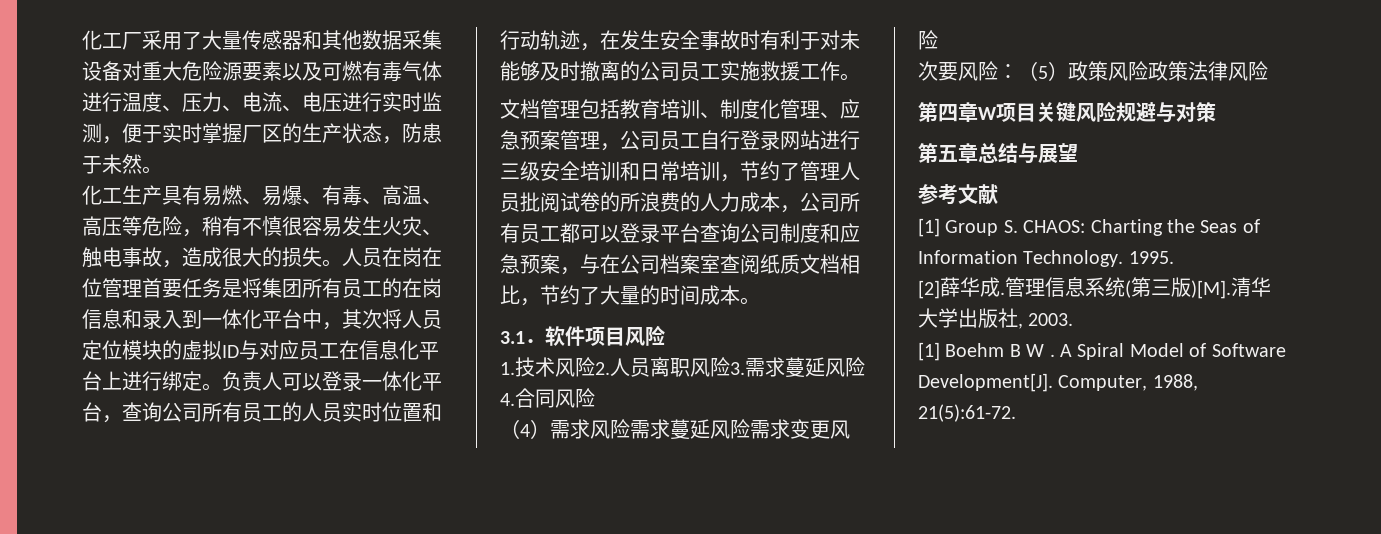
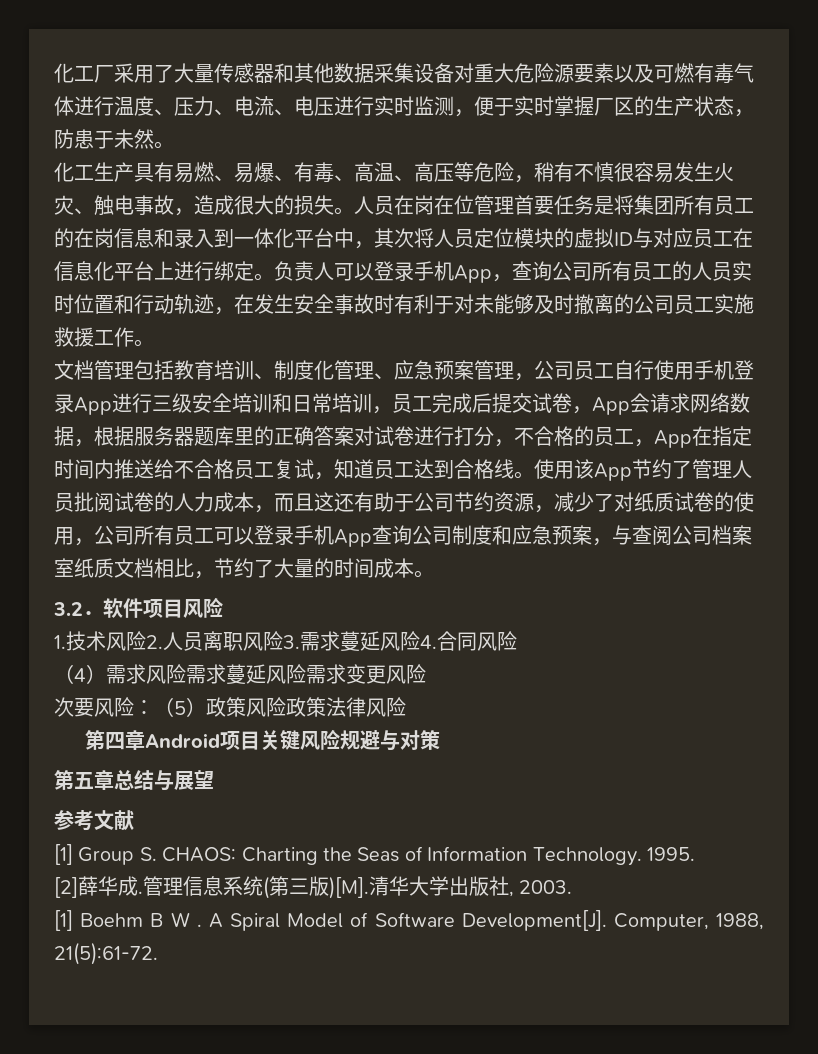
- 负责人可以登录一体化平台，查询公司所有员工的人员实时位置和行动轨迹，在发生安全事故时有利于对未能够及时撤离的公司员工实施救援工作。
+ 负责人可以登录手机App，查询公司所有员工的人员实时位置和行动轨迹，在发生安全事故时有利于对未能够及时撤离的公司员工实施救援工作。
- 文档管理包括教育培训、制度化管理、应急预案管理，公司员工自行登录网站进行三级安全培训和日常培训，节约了管理人员批阅试卷的所浪费的人力成本，公司所有员工都可以登录平台查询公司制度和应急预案，与在公司档案室查阅纸质文档相比，节约了大量的时间成本。
+ 文档管理包括教育培训、制度化管理、应急预案管理，公司员工自行使用手机登录App进行三级安全培训和日常培训，员工完成后提交试卷，App会请求网络数据，根据服务器题库里的正确答案对试卷进行打分，不合格的员工，App在指定时间内推送给不合格员工复试，知道员工达到合格线。使用该App节约了管理人员批阅试卷的人力成本，而且这还有助于公司节约资源，减少了对纸质试卷的使用，公司所有员工可以登录手机App查询公司制度和应急预案，与查阅公司档案室纸质文档相比，节约了大量的时间成本。
- 3.1．软件项目风险
+ 3.2．软件项目风险
- 第四章W项目关键风险规避与对策
+ 第四章Android项目关键风险规避与对策

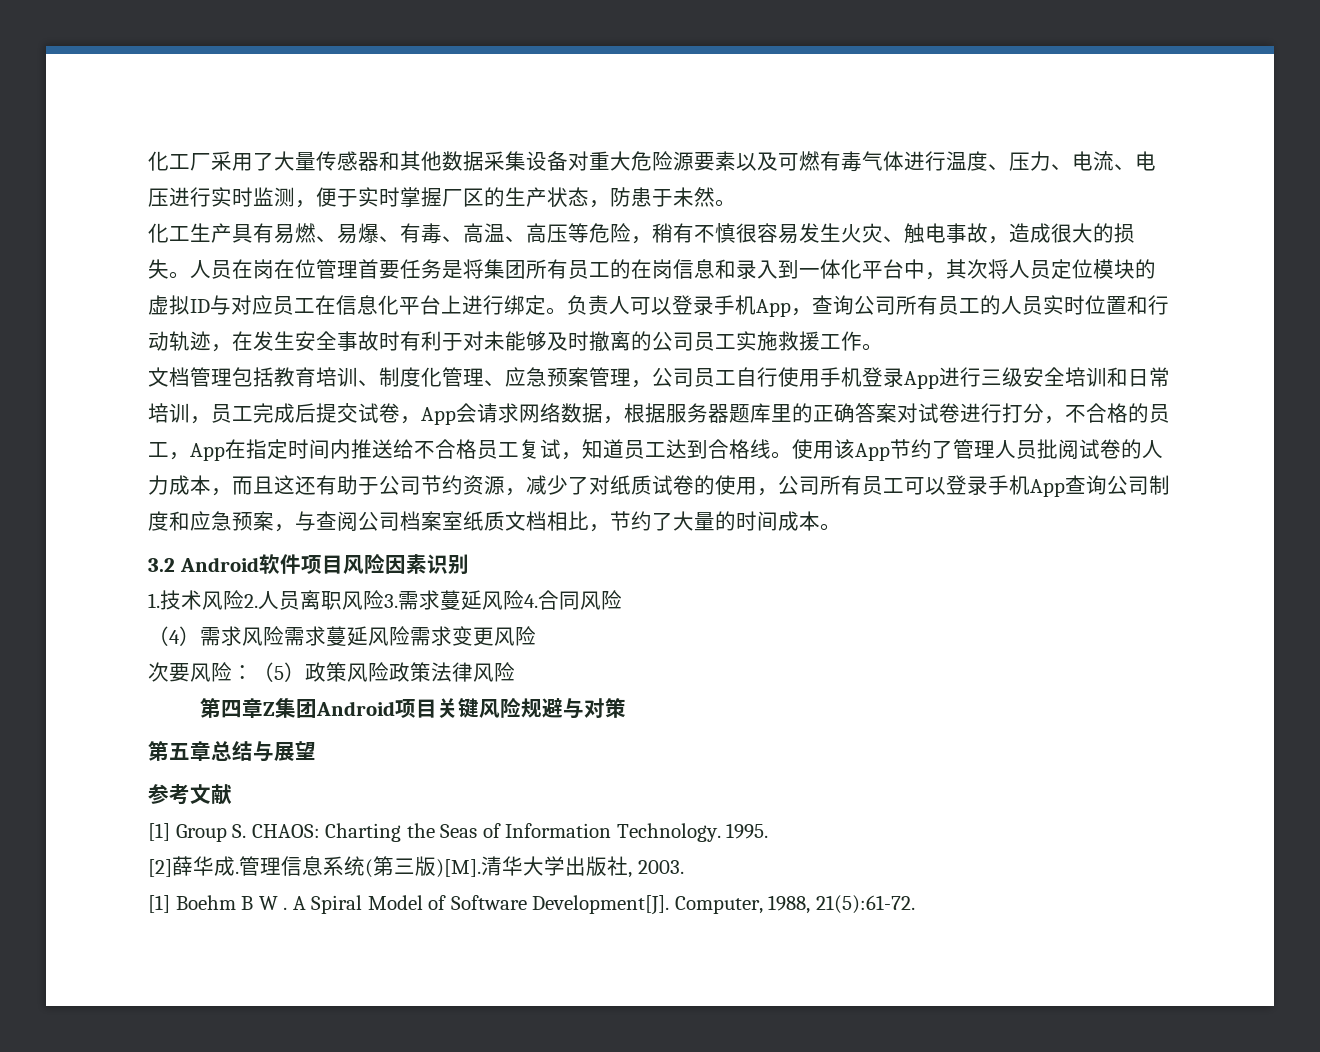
- 3.2．软件项目风险
+ 3.2 Android软件项目风险因素识别
- 第四章Android项目关键风险规避与对策
+ 第四章Z集团Android项目关键风险规避与对策

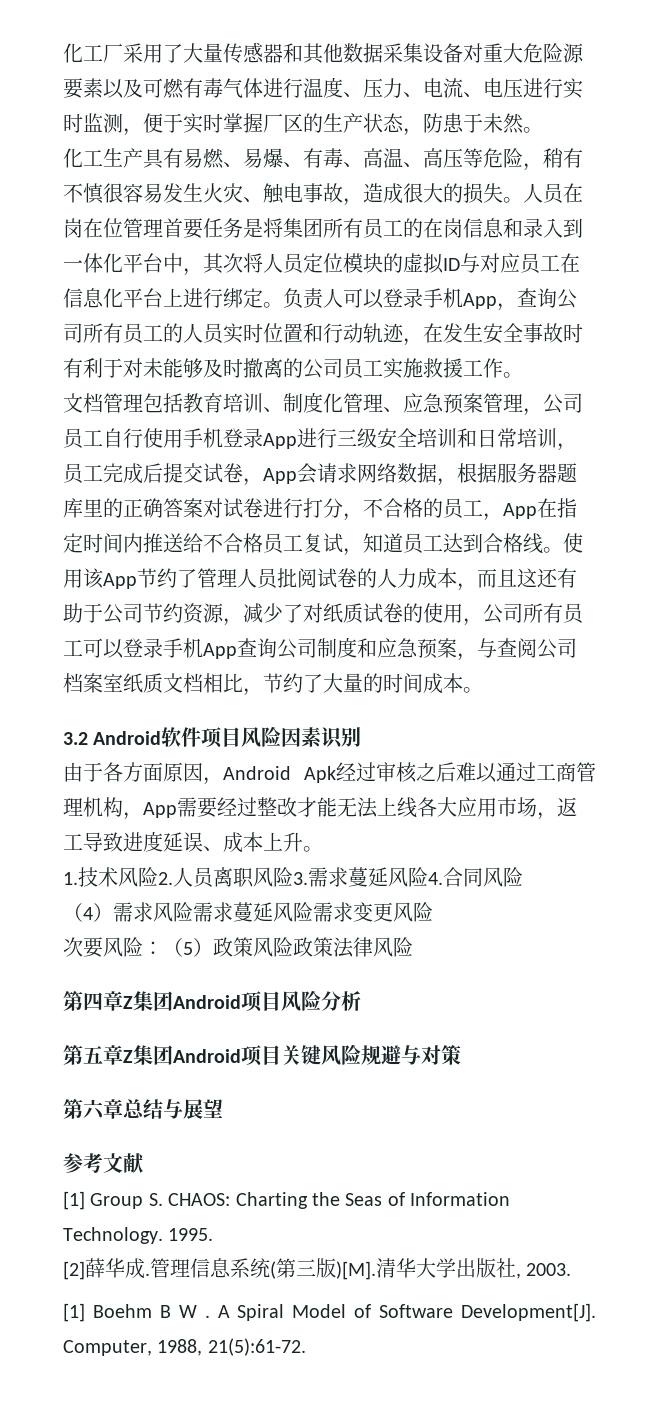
+ 由于各方面原因，Android Apk经过审核之后难以通过工商管理机构，App需要经过整改才能无法上线各大应用市场，返工导致进度延误、成本上升。
- 第四章Z集团Android项目关键风险规避与对策
+ 第四章Z集团Android项目风险分析
+ 第五章Z集团Android项目关键风险规避与对策
- 第五章总结与展望
+ 第六章总结与展望

